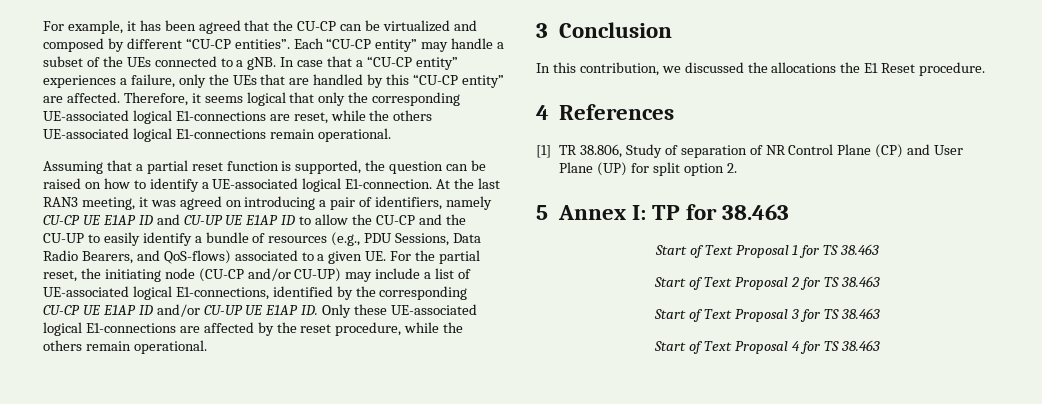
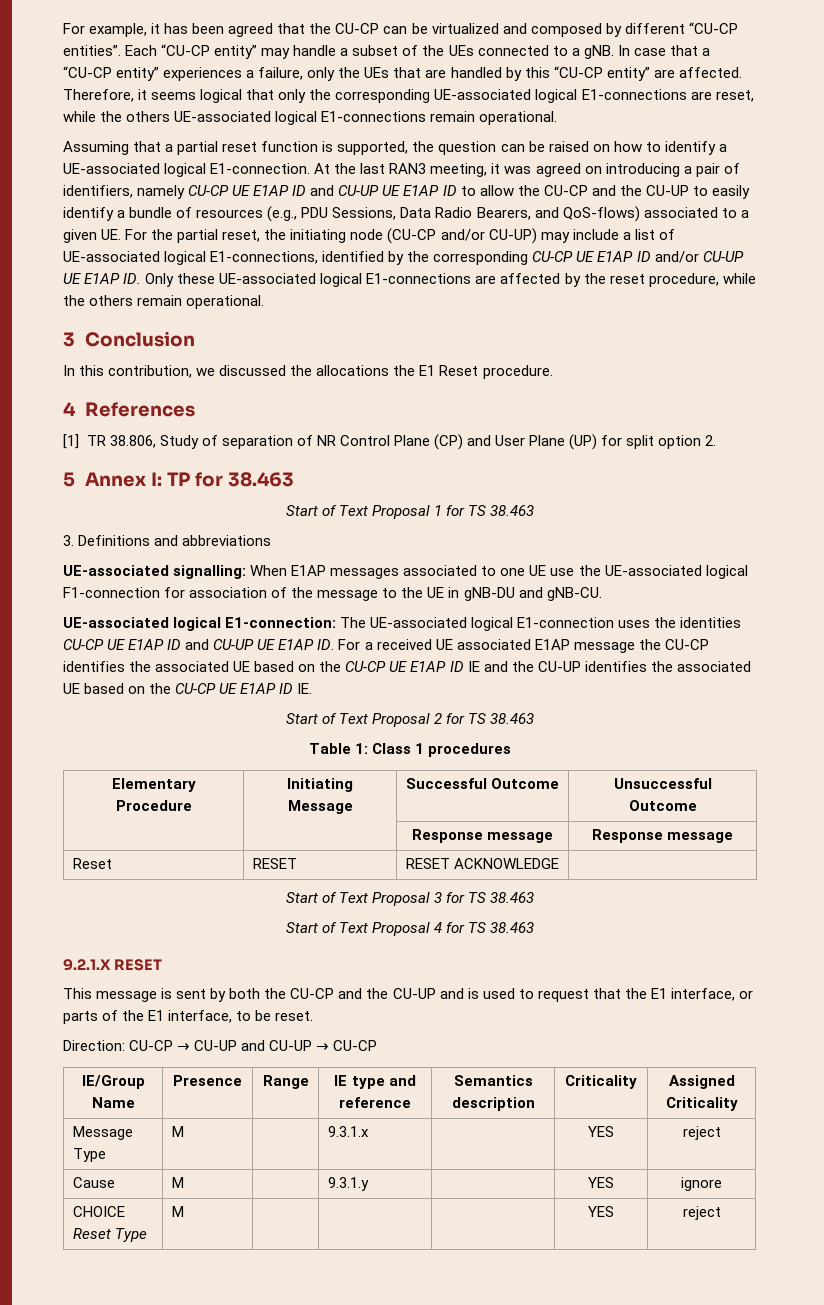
+ 3. Definitions and abbreviations
+ UE-associated signalling: When E1AP messages associated to one UE use the UE-associated logical F1-connection for association of the message to the UE in gNB-DU and gNB-CU.
+ UE-associated logical E1-connection: The UE-associated logical E1-connection uses the identities CU-CP UE E1AP ID and CU-UP UE E1AP ID. For a received UE associated E1AP message the CU-CP identifies the associated UE based on the CU-CP UE E1AP ID IE and the CU-UP identifies the associated UE based on the CU-CP UE E1AP ID IE.
+ Table 1: Class 1 procedures
+ Elementary Procedure | Initiating Message | Successful Outcome | Unsuccessful Outcome
+ | | Response message | Response message
+ Reset | RESET | RESET ACKNOWLEDGE |
+ 9.2.1.X RESET
+ This message is sent by both the CU-CP and the CU-UP and is used to request that the E1 interface, or parts of the E1 interface, to be reset.
+ Direction: CU-CP → CU-UP and CU-UP → CU-CP
+ IE/Group Name | Presence | Range | IE type and reference | Semantics description | Criticality | Assigned Criticality
+ Message Type | M | | 9.3.1.x | | YES | reject
+ Cause | M | | 9.3.1.y | | YES | ignore
+ CHOICE Reset Type | M | | | | YES | reject

